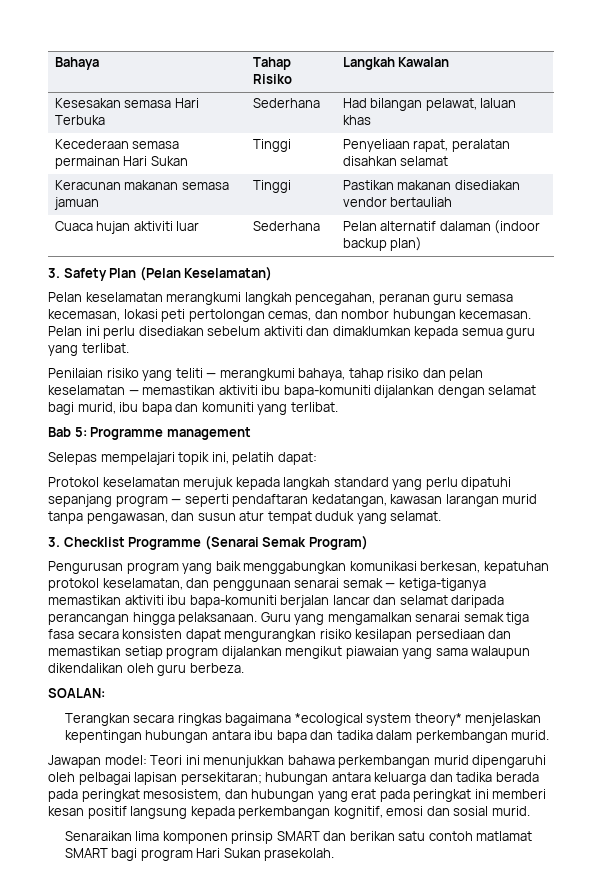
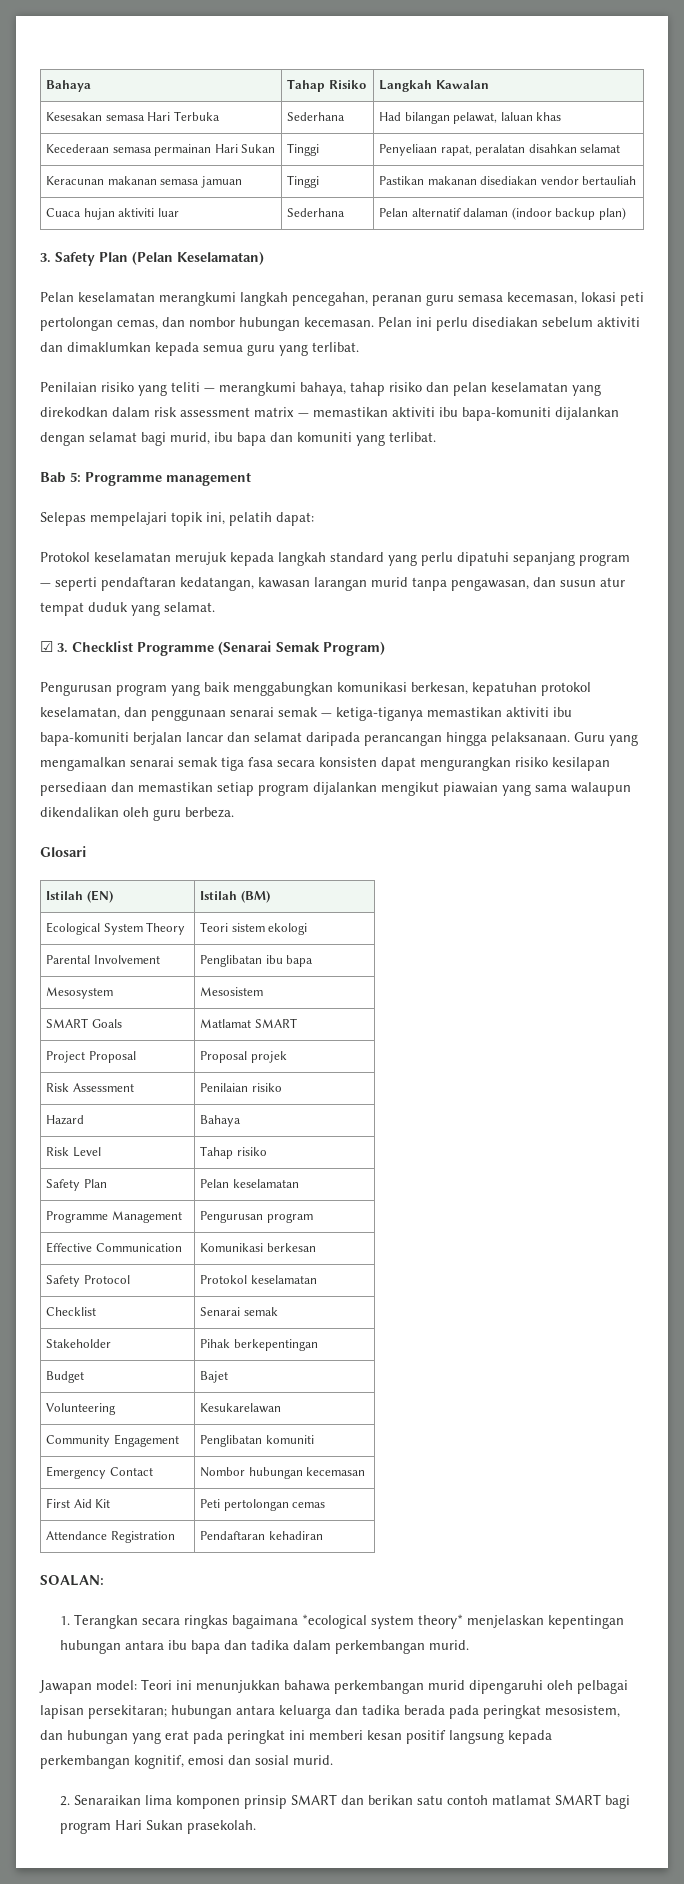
- Penilaian risiko yang teliti — merangkumi bahaya, tahap risiko dan pelan keselamatan — memastikan aktiviti ibu bapa-komuniti dijalankan dengan selamat bagi murid, ibu bapa dan komuniti yang terlibat.
+ Penilaian risiko yang teliti — merangkumi bahaya, tahap risiko dan pelan keselamatan yang direkodkan dalam risk assessment matrix — memastikan aktiviti ibu bapa-komuniti dijalankan dengan selamat bagi murid, ibu bapa dan komuniti yang terlibat.
- 3. Checklist Programme (Senarai Semak Program)
+ ☑ 3. Checklist Programme (Senarai Semak Program)
+ Glosari
+ Istilah (EN) | Istilah (BM)
+ Ecological System Theory | Teori sistem ekologi
+ Parental Involvement | Penglibatan ibu bapa
+ Mesosystem | Mesosistem
+ SMART Goals | Matlamat SMART
+ Project Proposal | Proposal projek
+ Risk Assessment | Penilaian risiko
+ Hazard | Bahaya
+ Risk Level | Tahap risiko
+ Safety Plan | Pelan keselamatan
+ Programme Management | Pengurusan program
+ Effective Communication | Komunikasi berkesan
+ Safety Protocol | Protokol keselamatan
+ Checklist | Senarai semak
+ Stakeholder | Pihak berkepentingan
+ Budget | Bajet
+ Volunteering | Kesukarelawan
+ Community Engagement | Penglibatan komuniti
+ Emergency Contact | Nombor hubungan kecemasan
+ First Aid Kit | Peti pertolongan cemas
+ Attendance Registration | Pendaftaran kehadiran
- Terangkan secara ringkas bagaimana *ecological system theory* menjelaskan kepentingan hubungan antara ibu bapa dan tadika dalam perkembangan murid.
+ 1. Terangkan secara ringkas bagaimana *ecological system theory* menjelaskan kepentingan hubungan antara ibu bapa dan tadika dalam perkembangan murid.
- Senaraikan lima komponen prinsip SMART dan berikan satu contoh matlamat SMART bagi program Hari Sukan prasekolah.
+ 2. Senaraikan lima komponen prinsip SMART dan berikan satu contoh matlamat SMART bagi program Hari Sukan prasekolah.

